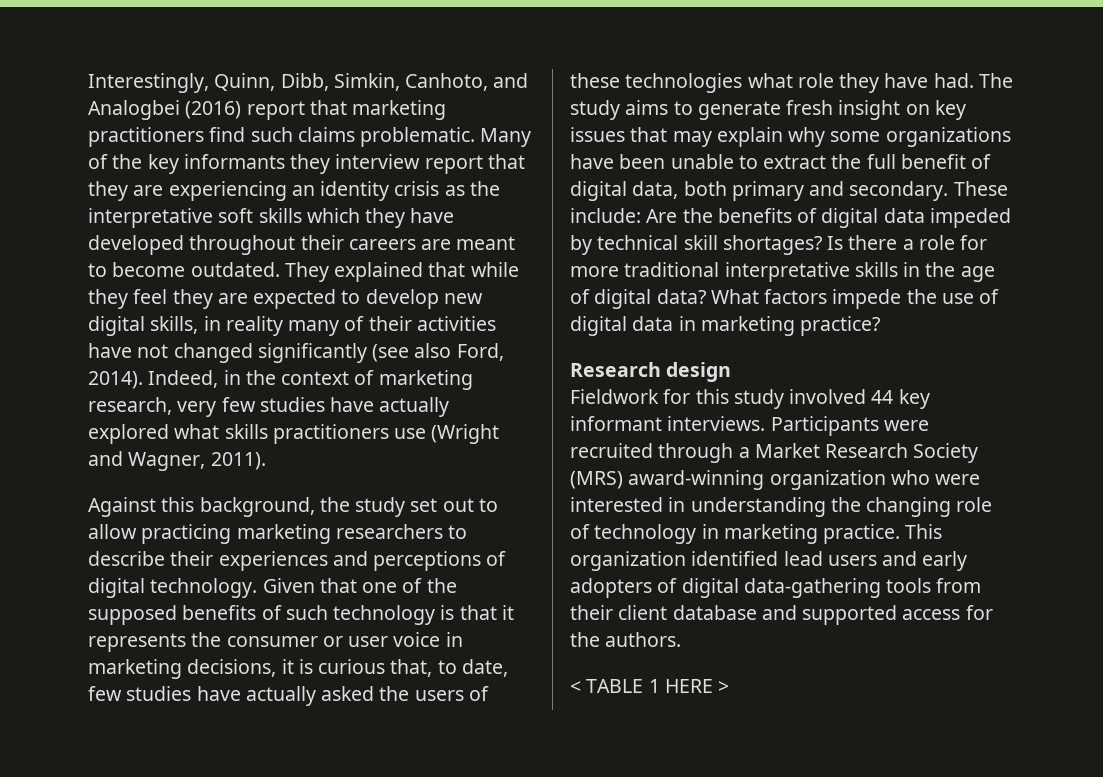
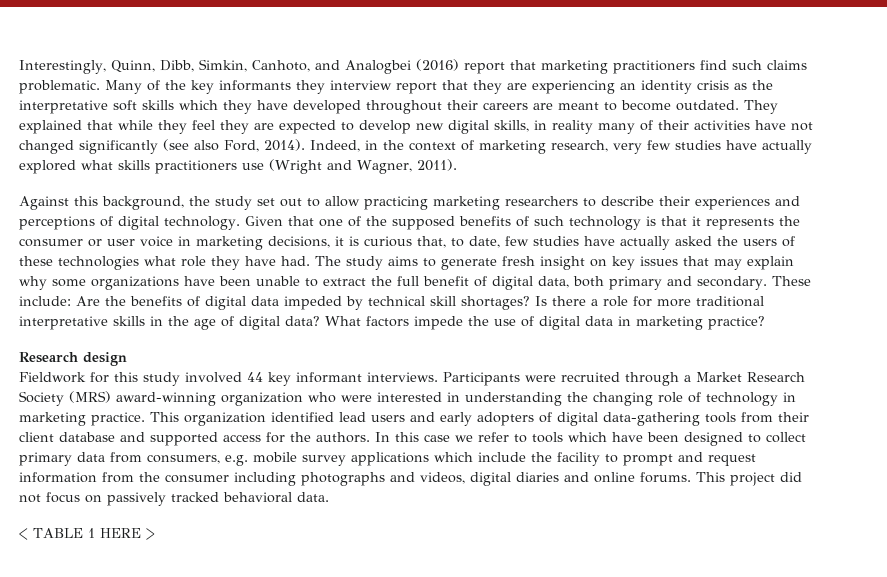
+ In this case we refer to tools which have been designed to collect primary data from consumers, e.g. mobile survey applications which include the facility to prompt and request information from the consumer including photographs and videos, digital diaries and online forums. This project did not focus on passively tracked behavioral data.

